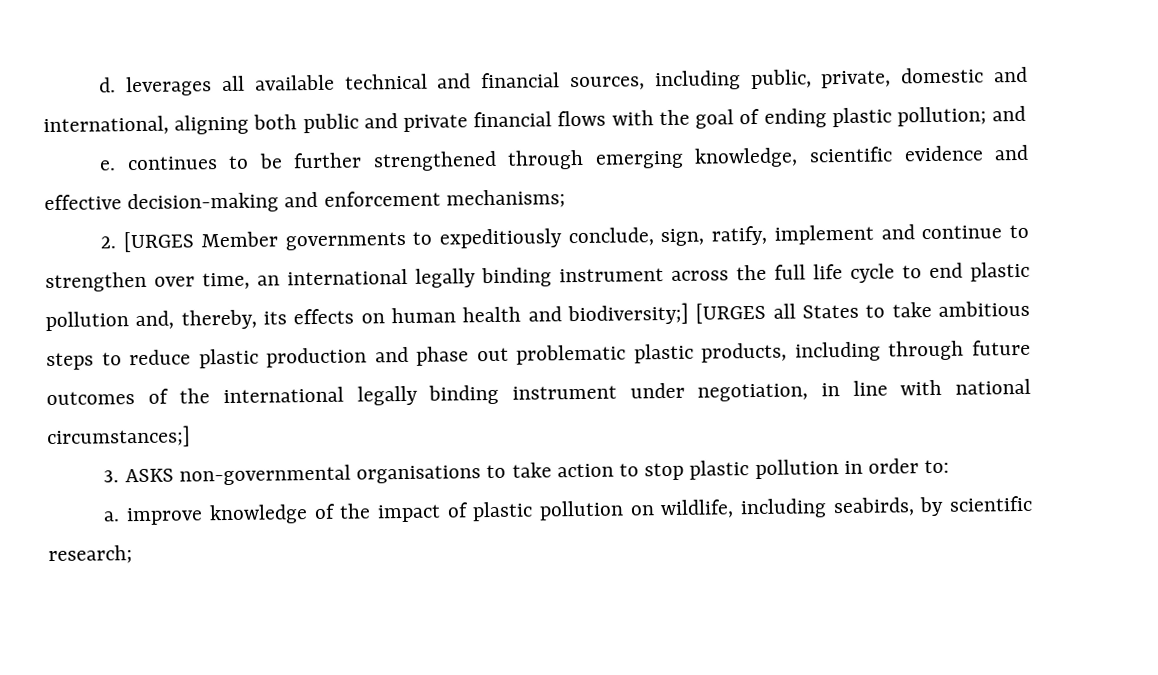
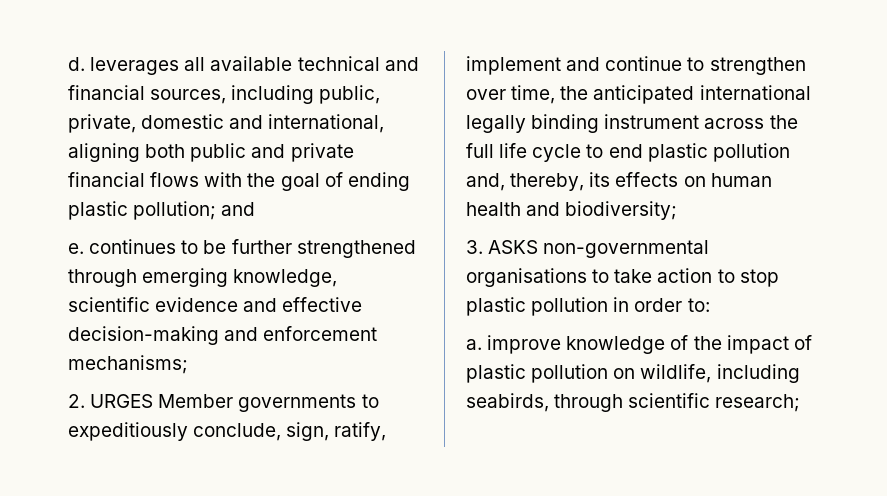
- 2. [URGES Member governments to expeditiously conclude, sign, ratify, implement and continue to strengthen over time, an international legally binding instrument across the full life cycle to end plastic pollution and, thereby, its effects on human health and biodiversity;] [URGES all States to take ambitious steps to reduce plastic production and phase out problematic plastic products, including through future outcomes of the international legally binding instrument under negotiation, in line with national circumstances;]
+ 2. URGES Member governments to expeditiously conclude, sign, ratify, implement and continue to strengthen over time, the anticipated international legally binding instrument across the full life cycle to end plastic pollution and, thereby, its effects on human health and biodiversity;
- a. improve knowledge of the impact of plastic pollution on wildlife, including seabirds, by scientific research;
+ a. improve knowledge of the impact of plastic pollution on wildlife, including seabirds, through scientific research;

